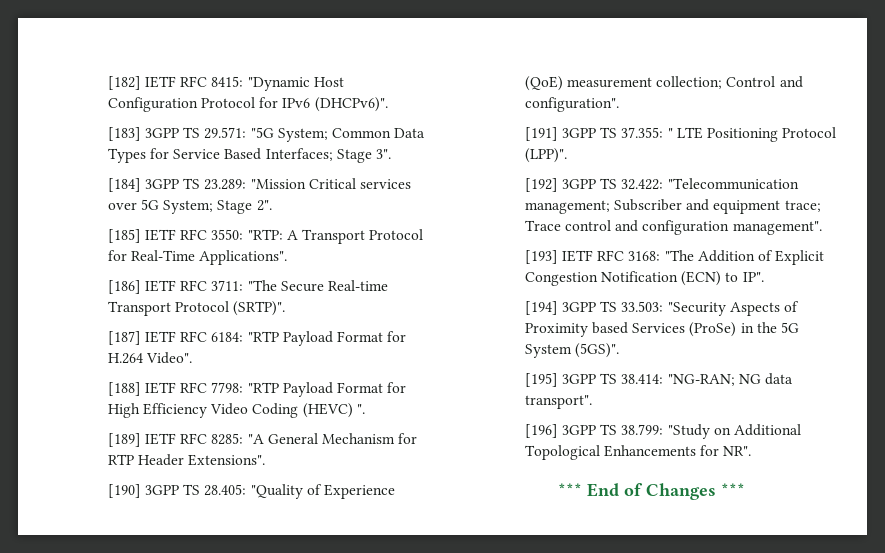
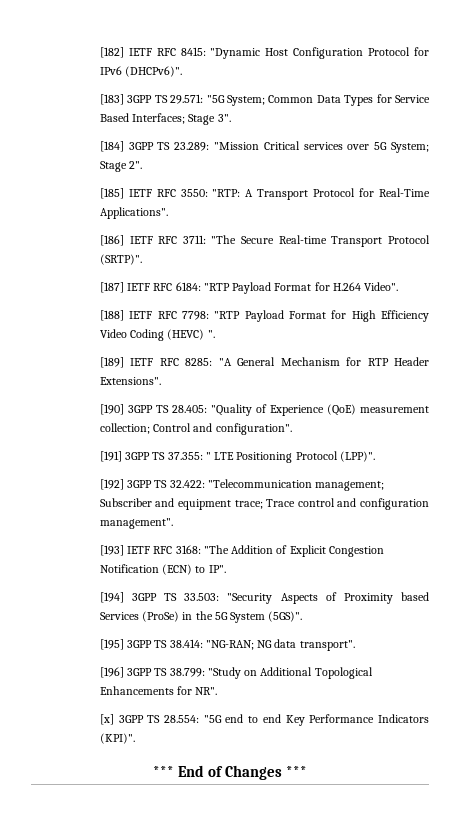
+ [x] 3GPP TS 28.554: "5G end to end Key Performance Indicators (KPI)".

